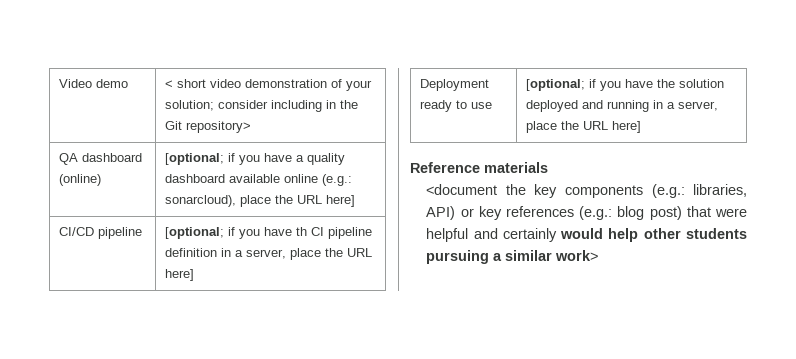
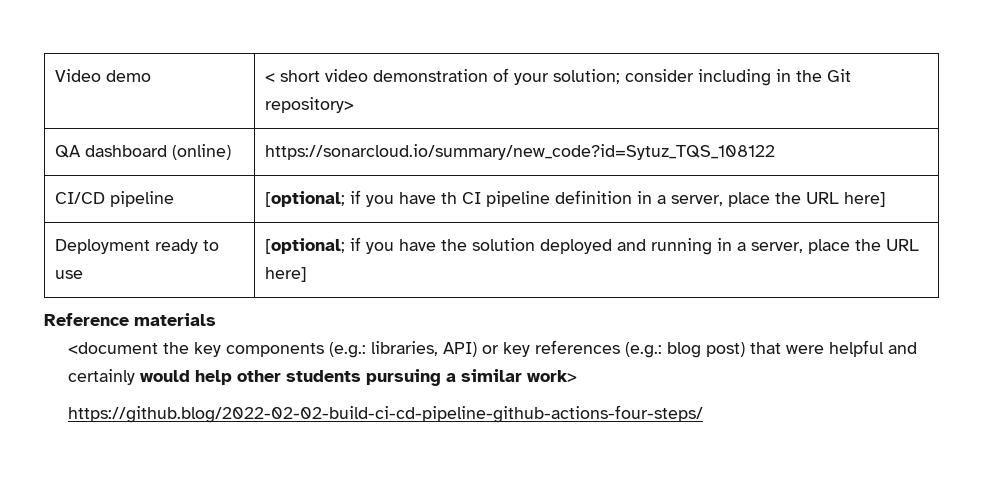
- QA dashboard (online) | [optional; if you have a quality dashboard available online (e.g.: sonarcloud), place the URL here]
+ QA dashboard (online) | https://sonarcloud.io/summary/new_code?id=Sytuz_TQS_108122
+ https://github.blog/2022-02-02-build-ci-cd-pipeline-github-actions-four-steps/

